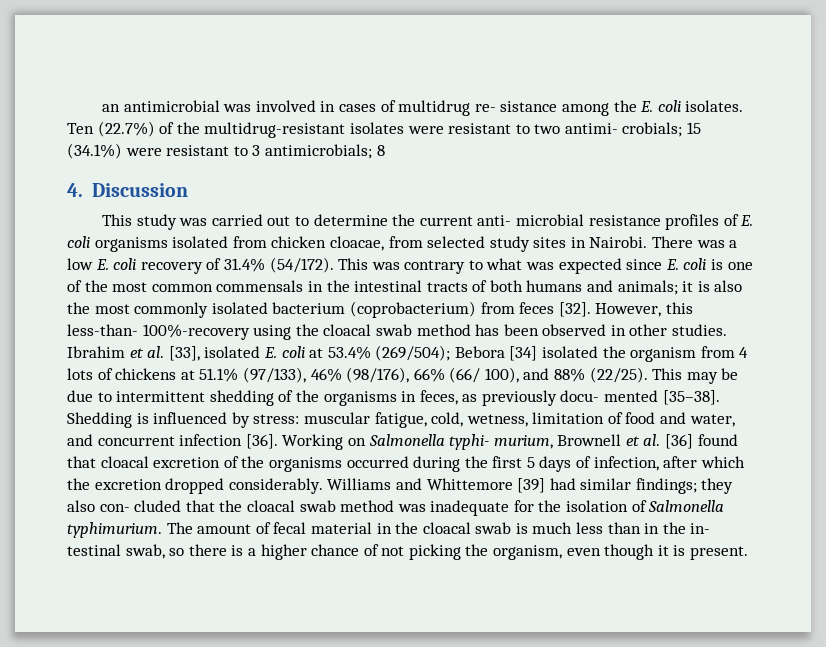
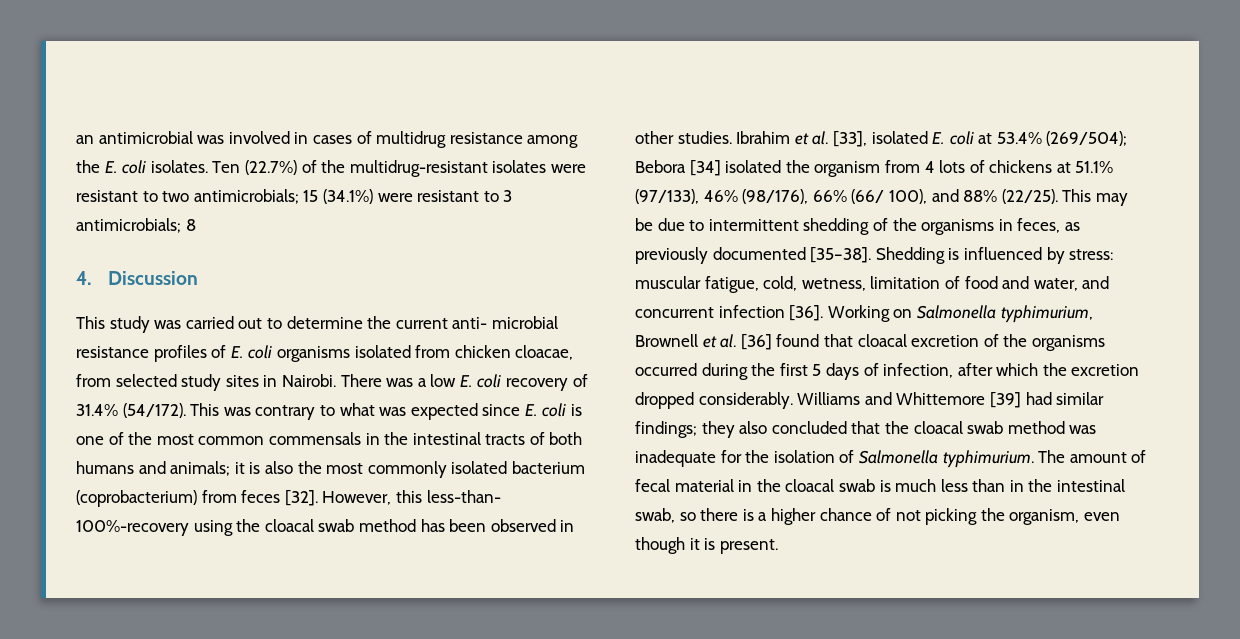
- an antimicrobial was involved in cases of multidrug re- sistance among the E. coli isolates.
+ an antimicrobial was involved in cases of multidrug resistance among the E. coli isolates.
- Ten (22.7%) of the multidrug-resistant isolates were resistant to two antimi- crobials; 15 (34.1%) were resistant to 3 antimicrobials; 8
+ Ten (22.7%) of the multidrug-resistant isolates were resistant to two antimicrobials; 15 (34.1%) were resistant to 3 antimicrobials; 8
- This may be due to intermittent shedding of the organisms in feces, as previously docu- mented [35–38].
+ This may be due to intermittent shedding of the organisms in feces, as previously documented [35–38].
- Working on Salmonella typhi- murium, Brownell et al. [36] found that cloacal excretion of the organisms occurred during the first 5 days of infection, after which the excretion dropped considerably.
+ Working on Salmonella typhimurium, Brownell et al. [36] found that cloacal excretion of the organisms occurred during the first 5 days of infection, after which the excretion dropped considerably.
- Williams and Whittemore [39] had similar findings; they also con- cluded that the cloacal swab method was inadequate for the isolation of Salmonella typhimurium.
+ Williams and Whittemore [39] had similar findings; they also concluded that the cloacal swab method was inadequate for the isolation of Salmonella typhimurium.
- The amount of fecal material in the cloacal swab is much less than in the in- testinal swab, so there is a higher chance of not picking the organism, even though it is present.
+ The amount of fecal material in the cloacal swab is much less than in the intestinal swab, so there is a higher chance of not picking the organism, even though it is present.

